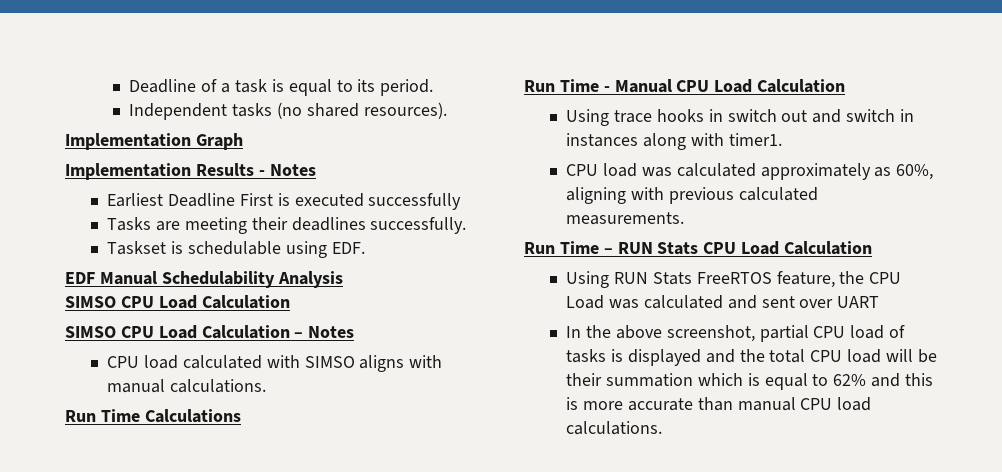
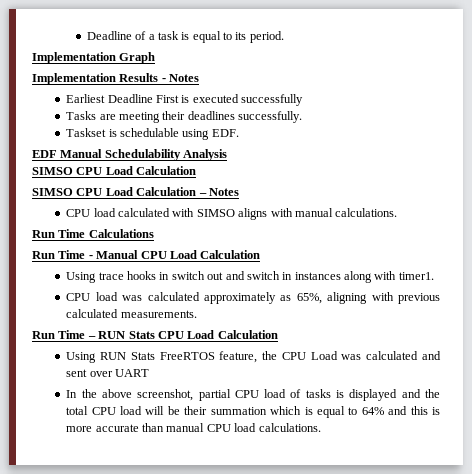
- Independent tasks (no shared resources).
- CPU load was calculated approximately as 60%, aligning with previous calculated measurements.
+ CPU load was calculated approximately as 65%, aligning with previous calculated measurements.
- In the above screenshot, partial CPU load of tasks is displayed and the total CPU load will be their summation which is equal to 62% and this is more accurate than manual CPU load calculations.
+ In the above screenshot, partial CPU load of tasks is displayed and the total CPU load will be their summation which is equal to 64% and this is more accurate than manual CPU load calculations.

